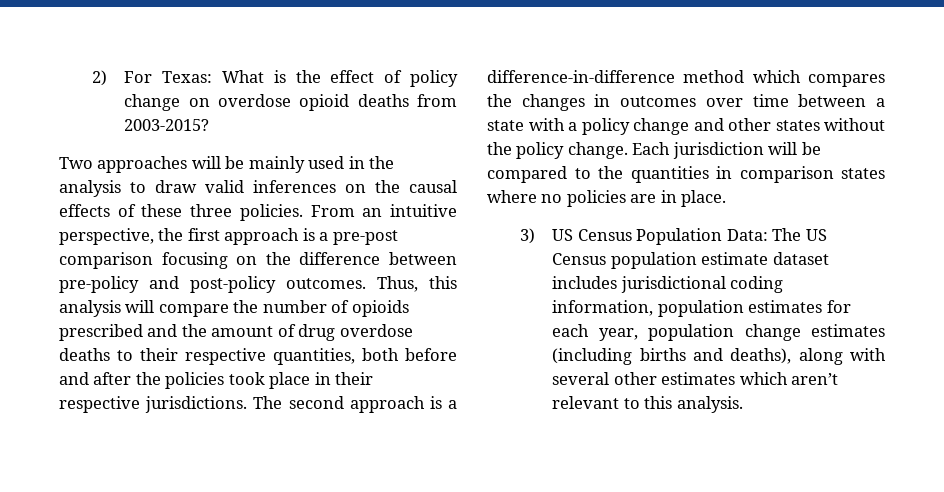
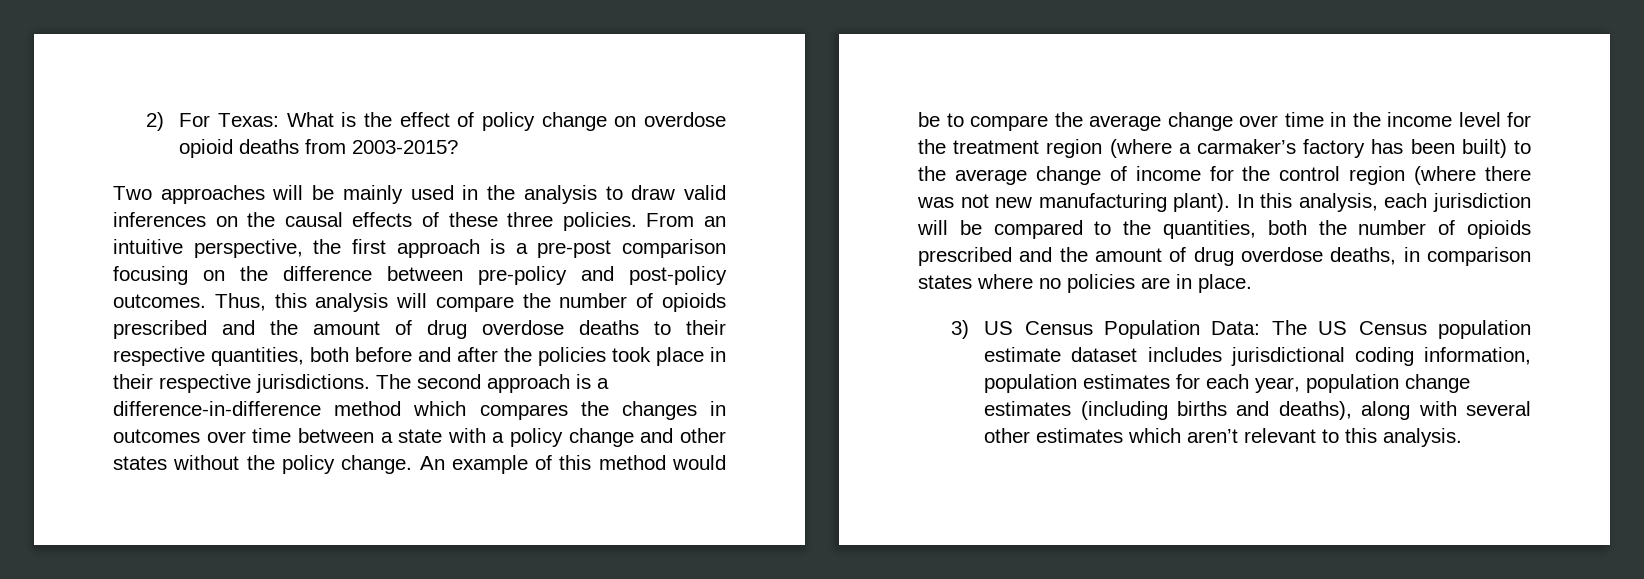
- Each jurisdiction will be compared to the quantities in comparison states where no policies are in place.
+ An example of this method would be to compare the average change over time in the income level for the treatment region (where a carmaker’s factory has been built) to the average change of income for the control region (where there was not new manufacturing plant). In this analysis, each jurisdiction will be compared to the quantities, both the number of opioids prescribed and the amount of drug overdose deaths, in comparison states where no policies are in place.

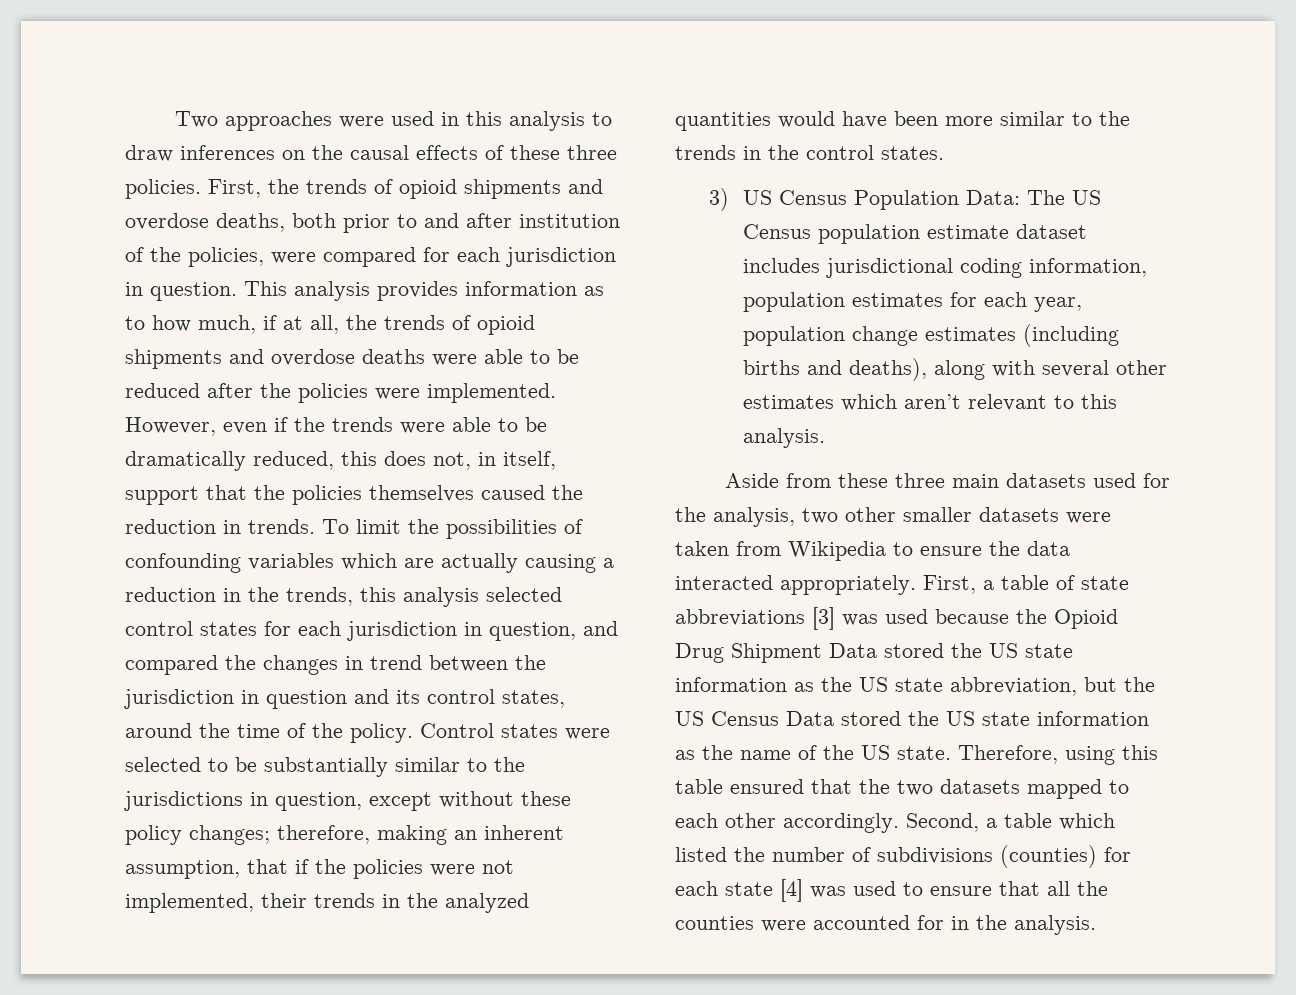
- 2) For Texas: What is the effect of policy change on overdose opioid deaths from 2003-2015?
- Two approaches will be mainly used in the analysis to draw valid inferences on the causal effects of these three policies.
+ Two approaches were used in this analysis to draw inferences on the causal effects of these three policies.
- From an intuitive perspective, the first approach is a pre-post comparison focusing on the difference between pre-policy and post-policy outcomes. Thus, this analysis will compare the number of opioids prescribed and the amount of drug overdose deaths to their respective quantities, both before and after the policies took place in their respective jurisdictions. The second approach is a difference-in-difference method which compares the changes in outcomes over time between a state with a policy change and other states without the policy change. An example of this method would be to compare the average change over time in the income level for the treatment region (where a carmaker’s factory has been built) to the average change of income for the control region (where there was not new manufacturing plant). In this analysis, each jurisdiction will be compared to the quantities, both the number of opioids prescribed and the amount of drug overdose deaths, in comparison states where no policies are in place.
+ First, the trends of opioid shipments and overdose deaths, both prior to and after institution of the policies, were compared for each jurisdiction in question. This analysis provides information as to how much, if at all, the trends of opioid shipments and overdose deaths were able to be reduced after the policies were implemented. However, even if the trends were able to be dramatically reduced, this does not, in itself, support that the policies themselves caused the reduction in trends. To limit the possibilities of confounding variables which are actually causing a reduction in the trends, this analysis selected control states for each jurisdiction in question, and compared the changes in trend between the jurisdiction in question and its control states, around the time of the policy. Control states were selected to be substantially similar to the jurisdictions in question, except without these policy changes; therefore, making an inherent assumption, that if the policies were not implemented, their trends in the analyzed quantities would have been more similar to the trends in the control states.
+ Aside from these three main datasets used for the analysis, two other smaller datasets were taken from Wikipedia to ensure the data interacted appropriately. First, a table of state abbreviations [3] was used because the Opioid Drug Shipment Data stored the US state information as the US state abbreviation, but the US Census Data stored the US state information as the name of the US state. Therefore, using this table ensured that the two datasets mapped to each other accordingly. Second, a table which listed the number of subdivisions (counties) for each state [4] was used to ensure that all the counties were accounted for in the analysis.

